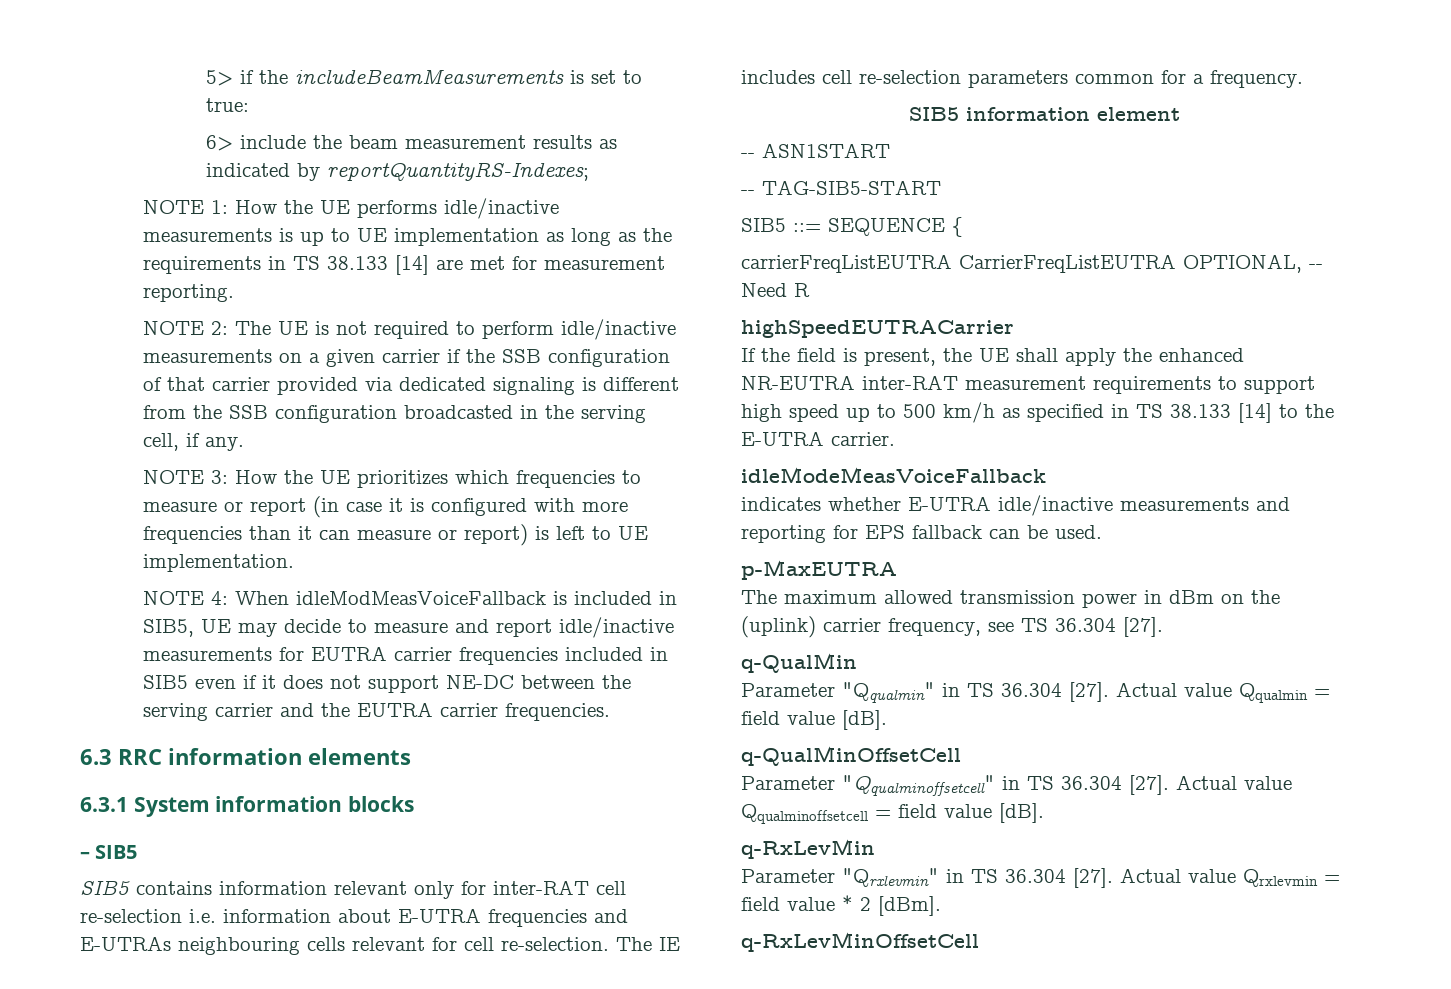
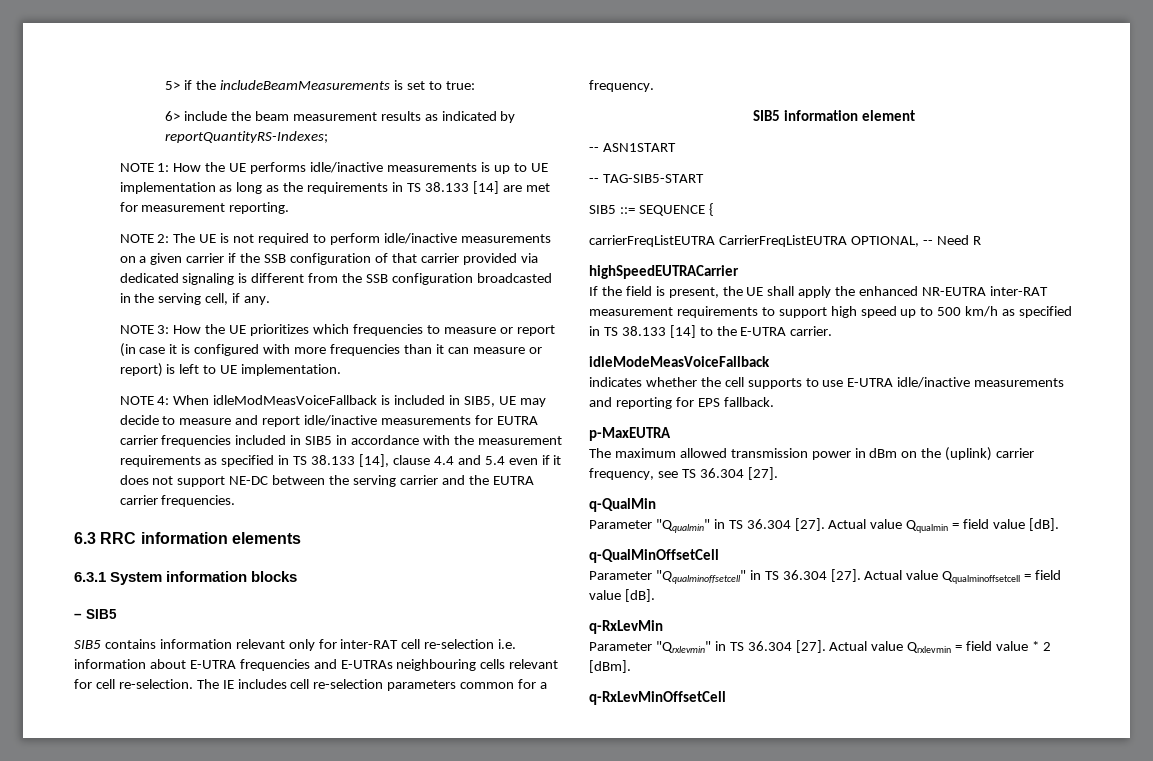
- NOTE 4: When idleModMeasVoiceFallback is included in SIB5, UE may decide to measure and report idle/inactive measurements for EUTRA carrier frequencies included in SIB5 even if it does not support NE-DC between the serving carrier and the EUTRA carrier frequencies.
+ NOTE 4: When idleModMeasVoiceFallback is included in SIB5, UE may decide to measure and report idle/inactive measurements for EUTRA carrier frequencies included in SIB5 in accordance with the measurement requirements as specified in TS 38.133 [14], clause 4.4 and 5.4 even if it does not support NE-DC between the serving carrier and the EUTRA carrier frequencies.
- indicates whether E-UTRA idle/inactive measurements and reporting for EPS fallback can be used.
+ indicates whether the cell supports to use E-UTRA idle/inactive measurements and reporting for EPS fallback.

